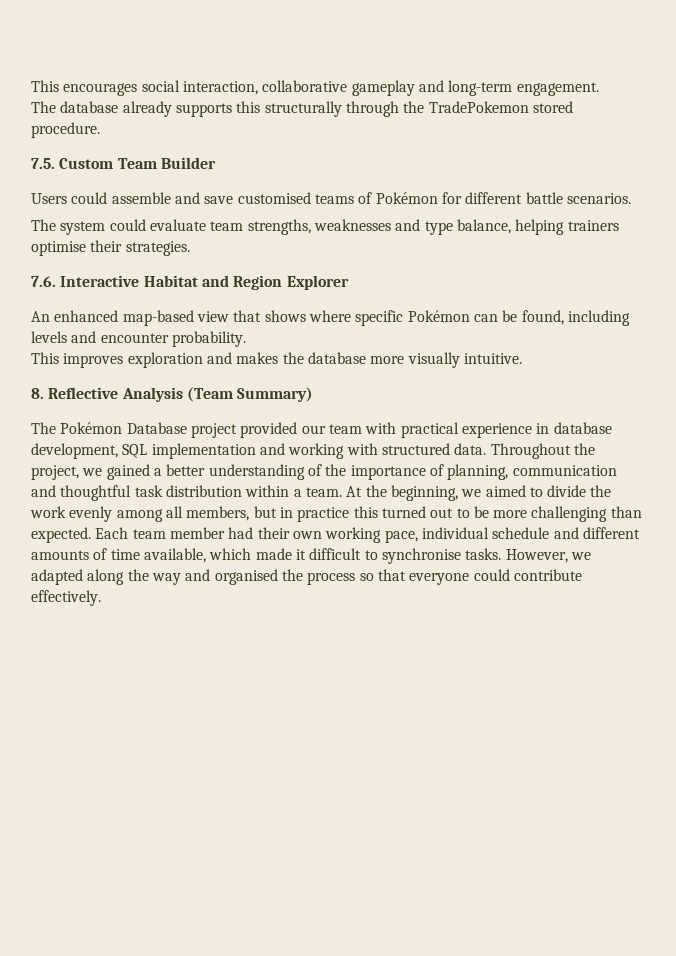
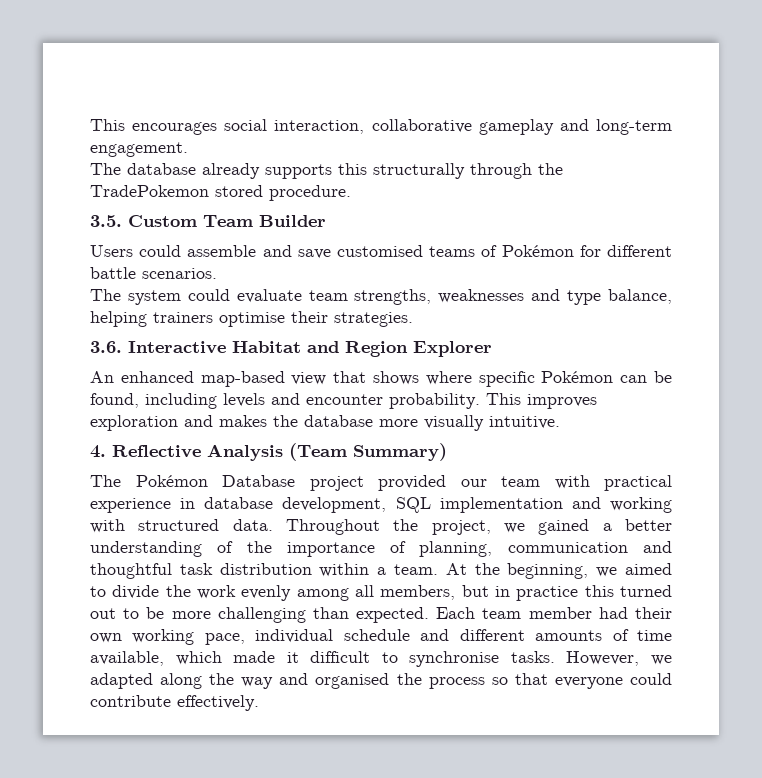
- 7.5. Custom Team Builder
+ 3.5. Custom Team Builder
- 7.6. Interactive Habitat and Region Explorer
+ 3.6. Interactive Habitat and Region Explorer
- An enhanced map-based view that shows where specific Pokémon can be found, including levels and encounter probability.
- This improves exploration and makes the database more visually intuitive.
+ An enhanced map-based view that shows where specific Pokémon can be found, including levels and encounter probability. This improves exploration and makes the database more visually intuitive.
- 8. Reflective Analysis (Team Summary)
+ 4. Reflective Analysis (Team Summary)

